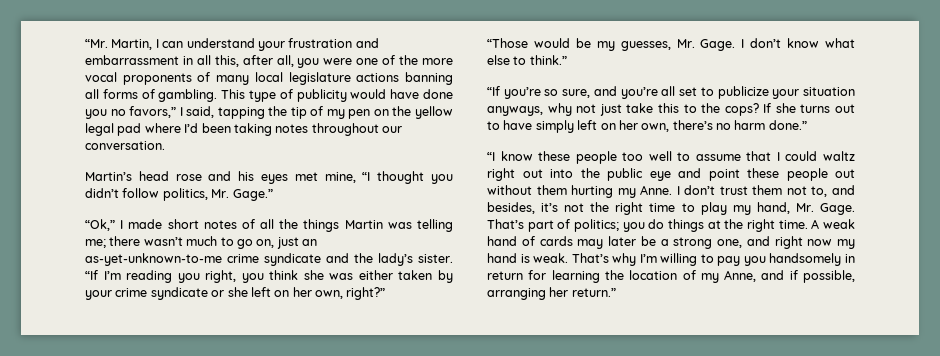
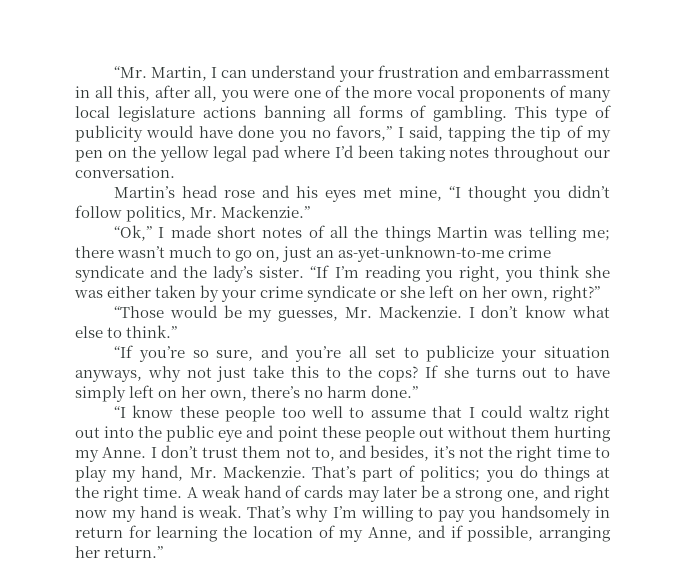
- Martin’s head rose and his eyes met mine, “I thought you didn’t follow politics, Mr. Gage.”
+ Martin’s head rose and his eyes met mine, “I thought you didn’t follow politics, Mr. Mackenzie.”
- “Those would be my guesses, Mr. Gage.
+ “Those would be my guesses, Mr. Mackenzie.
- I don’t trust them not to, and besides, it’s not the right time to play my hand, Mr. Gage.
+ I don’t trust them not to, and besides, it’s not the right time to play my hand, Mr. Mackenzie.

